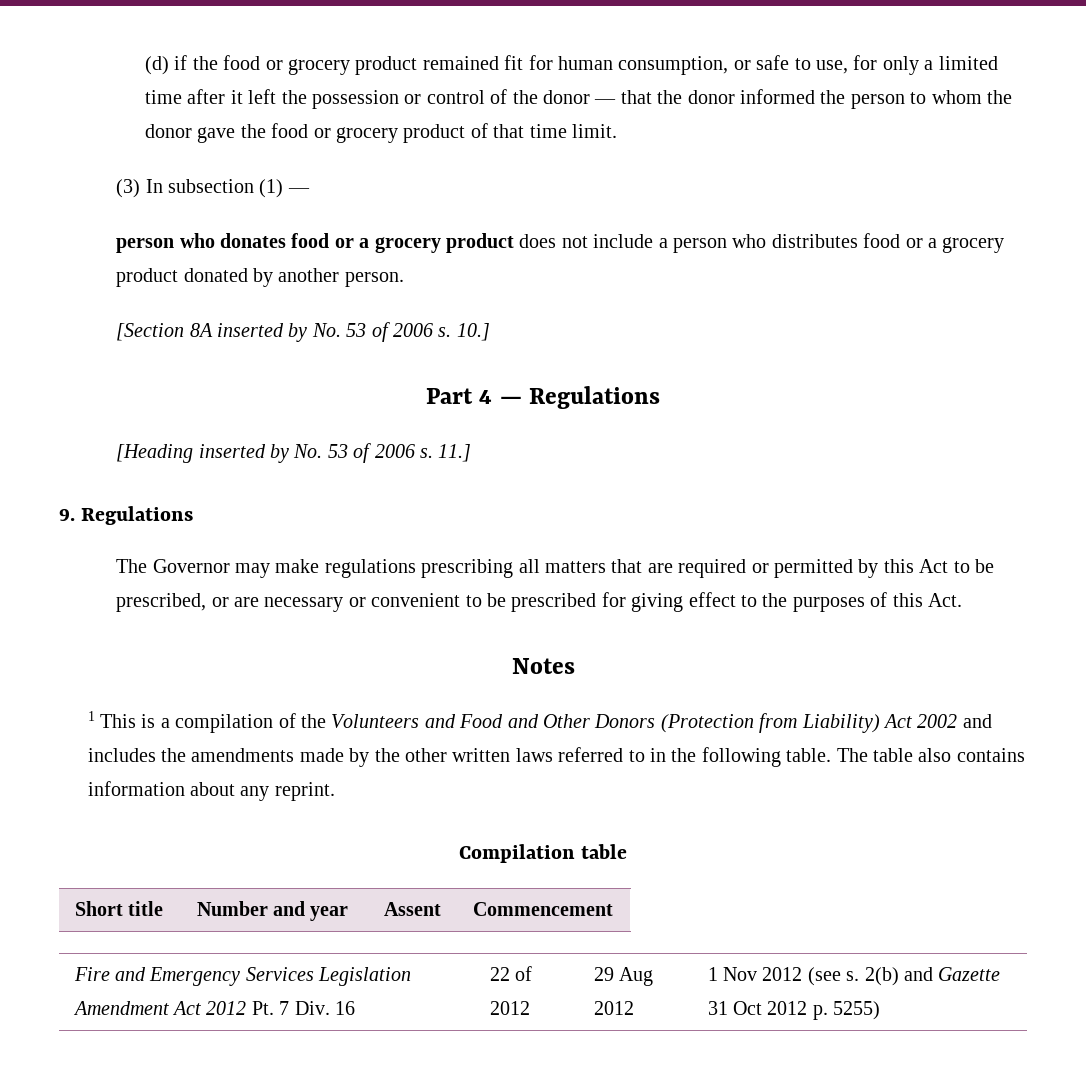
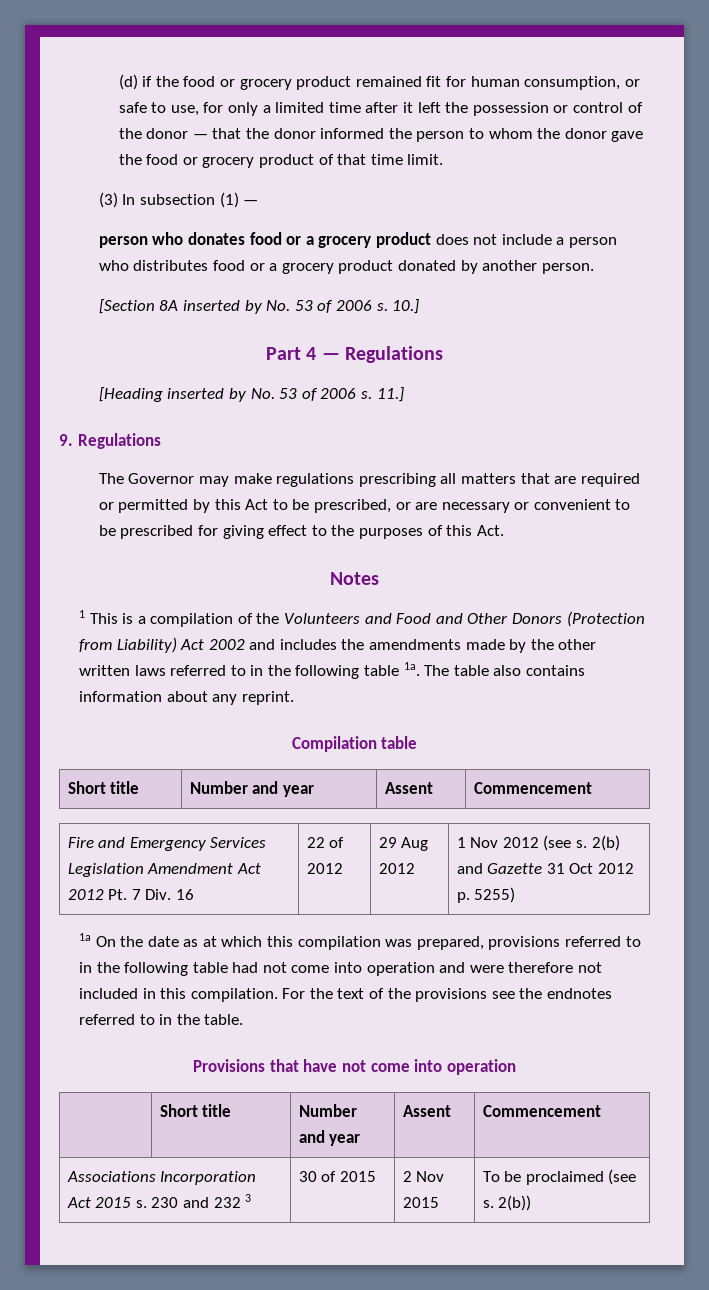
- 1 This is a compilation of the Volunteers and Food and Other Donors (Protection from Liability) Act 2002 and includes the amendments made by the other written laws referred to in the following table.
+ 1 This is a compilation of the Volunteers and Food and Other Donors (Protection from Liability) Act 2002 and includes the amendments made by the other written laws referred to in the following table 1a.
+ 1a On the date as at which this compilation was prepared, provisions referred to in the following table had not come into operation and were therefore not included in this compilation. For the text of the provisions see the endnotes referred to in the table.
+ Provisions that have not come into operation
+ | Short title | Number and year | Assent | Commencement
+ Associations Incorporation Act 2015 s. 230 and 232 3 | 30 of 2015 | 2 Nov 2015 | To be proclaimed (see s. 2(b))

